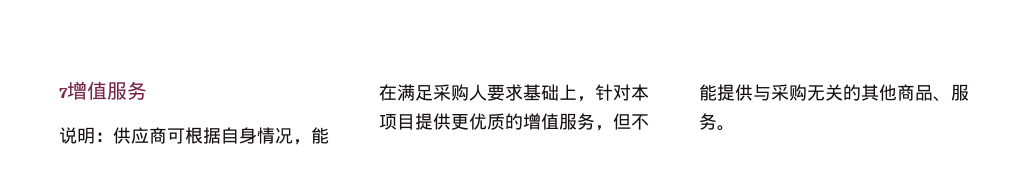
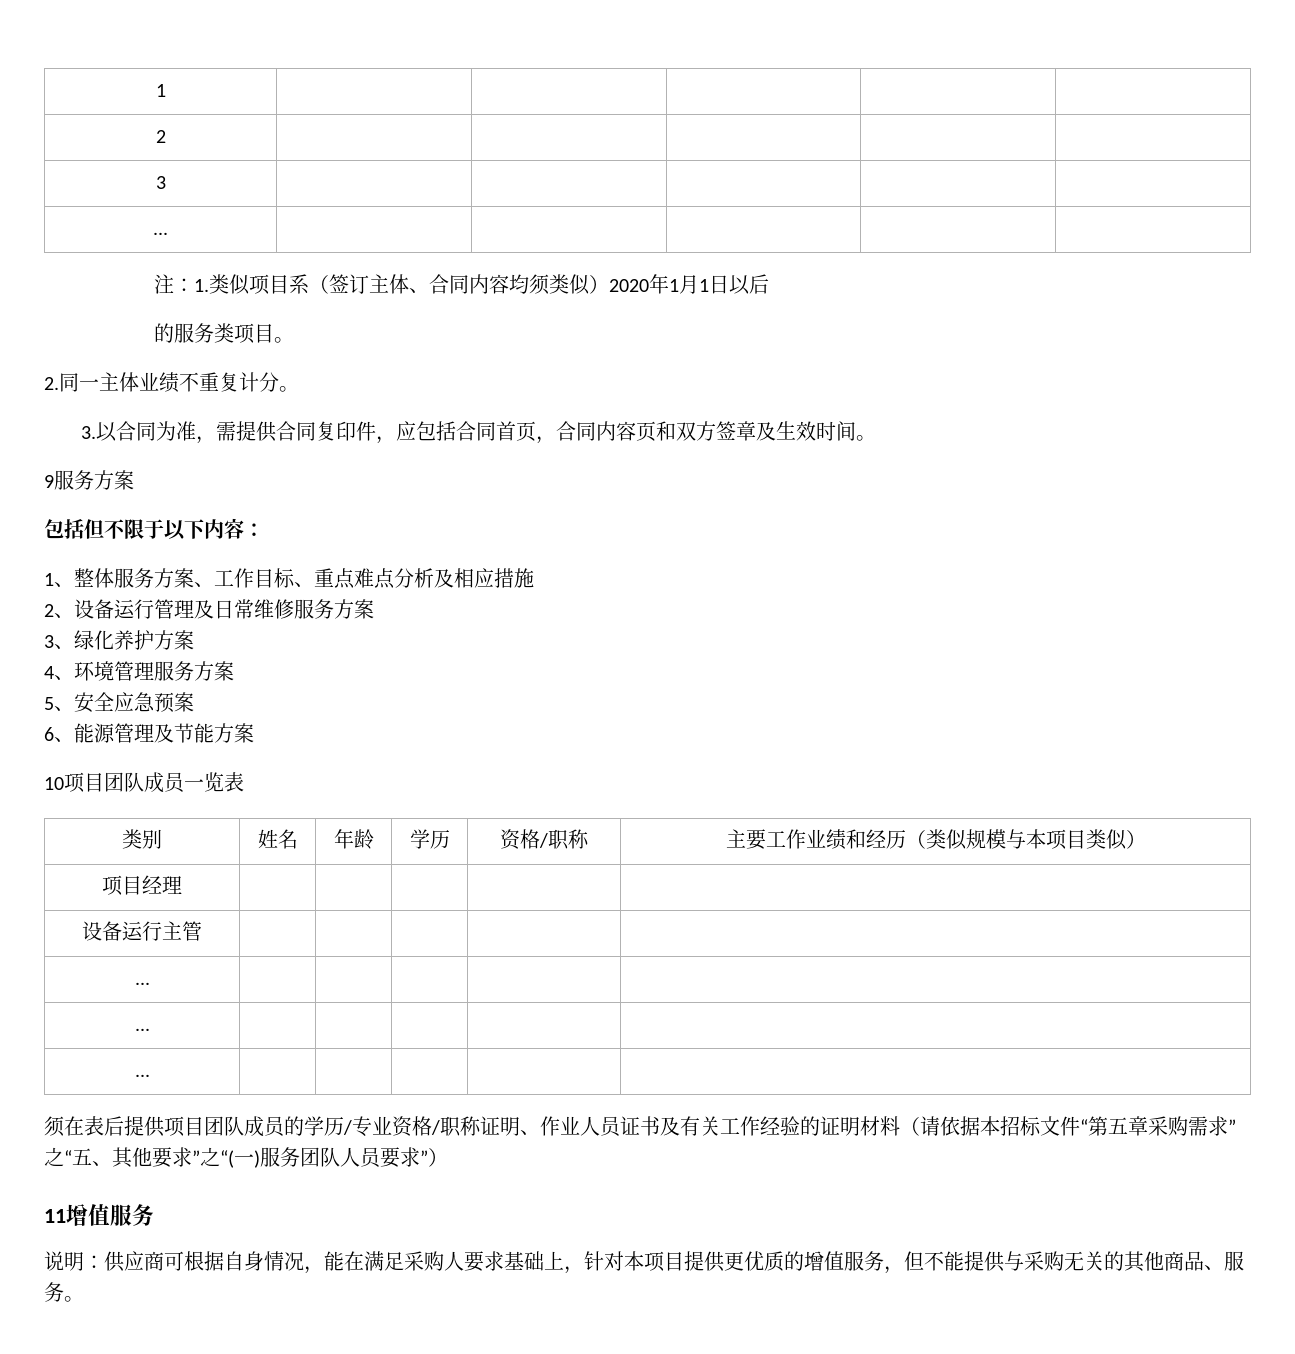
- 7增值服务
+ 1 | | | | |
+ 2 | | | | |
+ 3 | | | | |
+ ... | | | | |
+ 注：1.类似项目系（签订主体、合同内容均须类似）2020年1月1日以后
+ 的服务类项目。
+ 2.同一主体业绩不重复计分。
+ 3.以合同为准，需提供合同复印件，应包括合同首页，合同内容页和双方签章及生效时间。
+ 9服务方案
+ 包括但不限于以下内容：
+ 1、整体服务方案、工作目标、重点难点分析及相应措施
+ 2、设备运行管理及日常维修服务方案
+ 3、绿化养护方案
+ 4、环境管理服务方案
+ 5、安全应急预案
+ 6、能源管理及节能方案
+ 10项目团队成员一览表
+ 类别 | 姓名 | 年龄 | 学历 | 资格/职称 | 主要工作业绩和经历（类似规模与本项目类似）
+ 项目经理 | | | | |
+ 设备运行主管 | | | | |
+ ... | | | | |
+ ... | | | | |
+ ... | | | | |
+ 须在表后提供项目团队成员的学历/专业资格/职称证明、作业人员证书及有关工作经验的证明材料（请依据本招标文件“第五章采购需求”之“五、其他要求”之“(一)服务团队人员要求”）
+ 11增值服务

